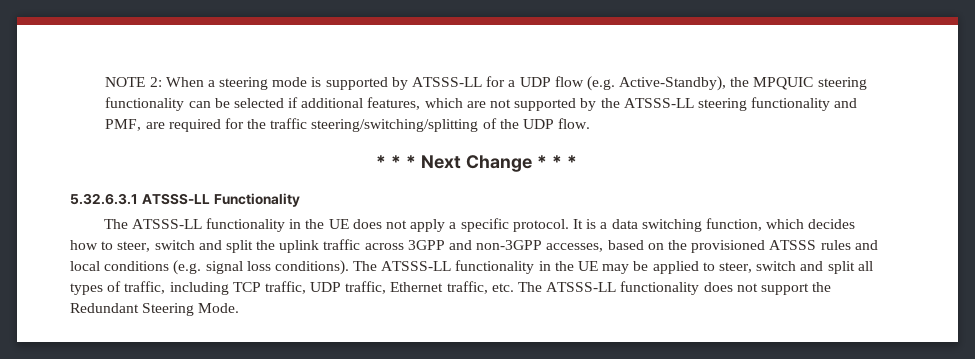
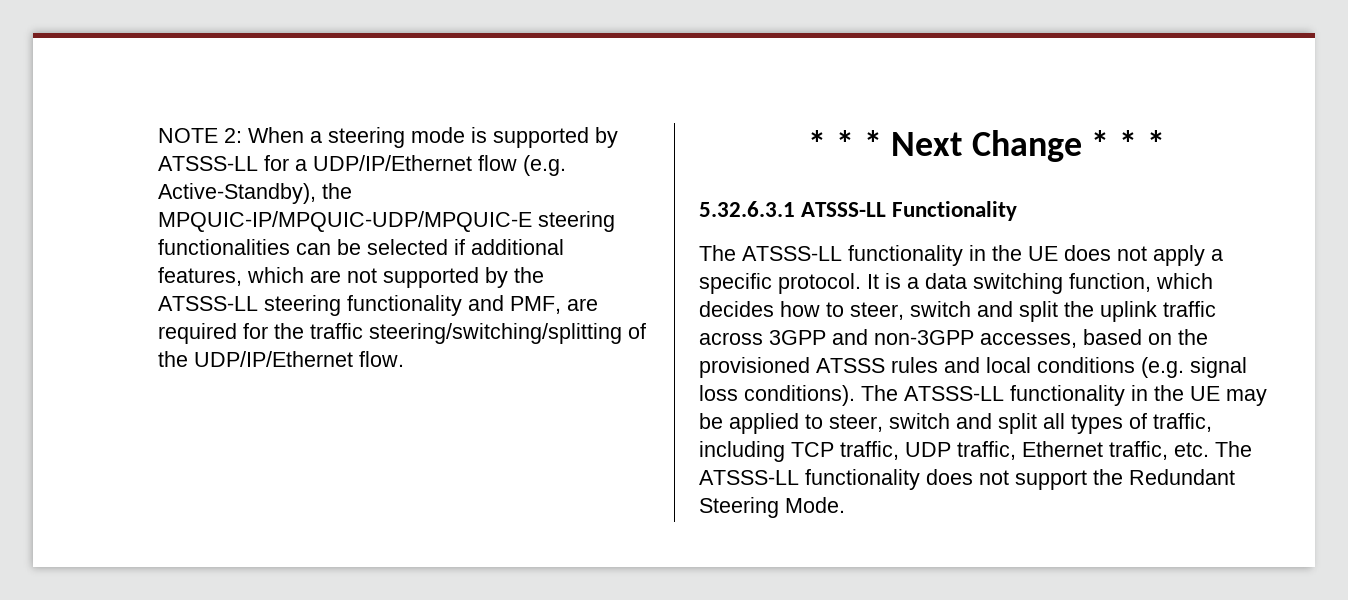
- NOTE 2: When a steering mode is supported by ATSSS-LL for a UDP flow (e.g. Active-Standby), the MPQUIC steering functionality can be selected if additional features, which are not supported by the ATSSS-LL steering functionality and PMF, are required for the traffic steering/switching/splitting of the UDP flow.
+ NOTE 2: When a steering mode is supported by ATSSS-LL for a UDP/IP/Ethernet flow (e.g. Active-Standby), the MPQUIC-IP/MPQUIC-UDP/MPQUIC-E steering functionalities can be selected if additional features, which are not supported by the ATSSS-LL steering functionality and PMF, are required for the traffic steering/switching/splitting of the UDP/IP/Ethernet flow.

